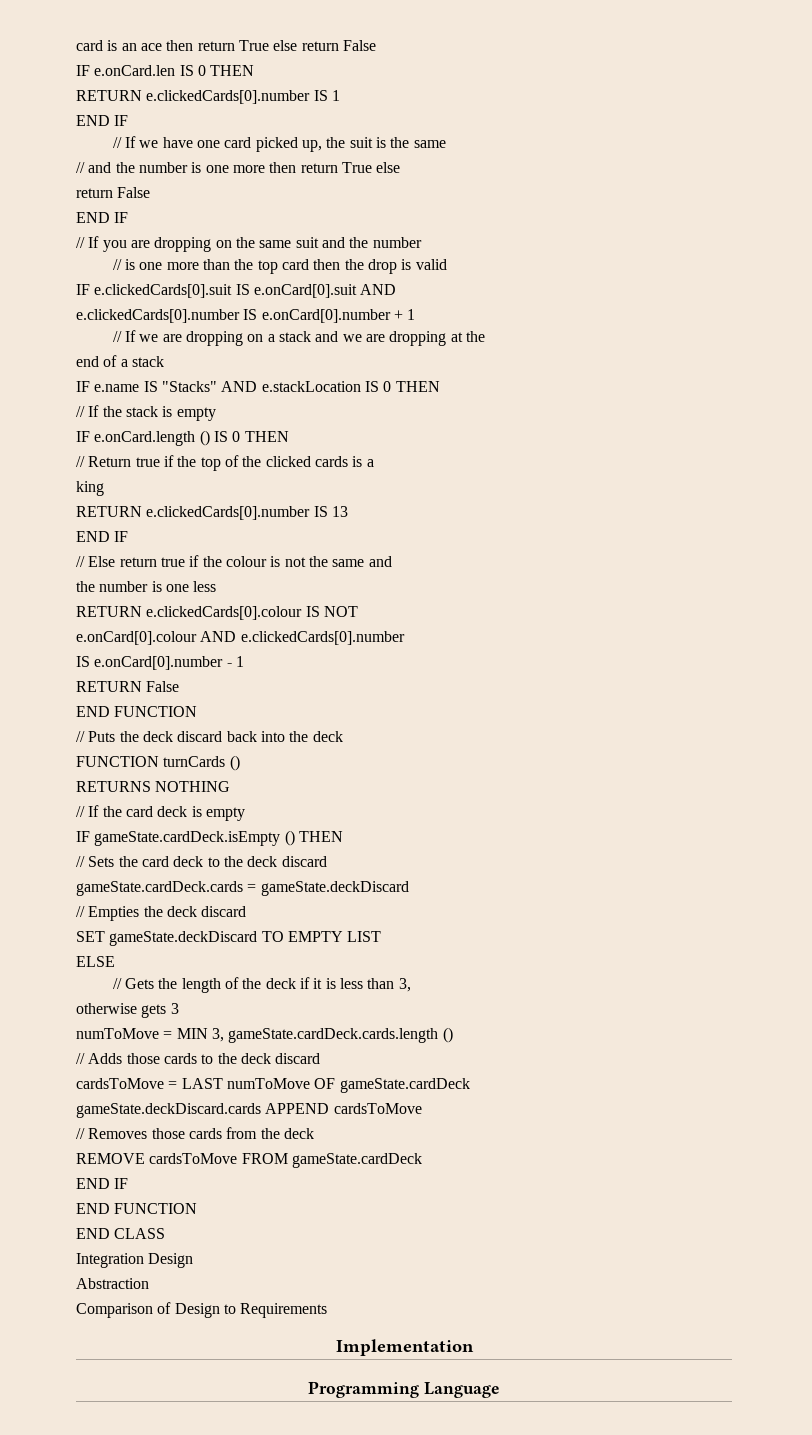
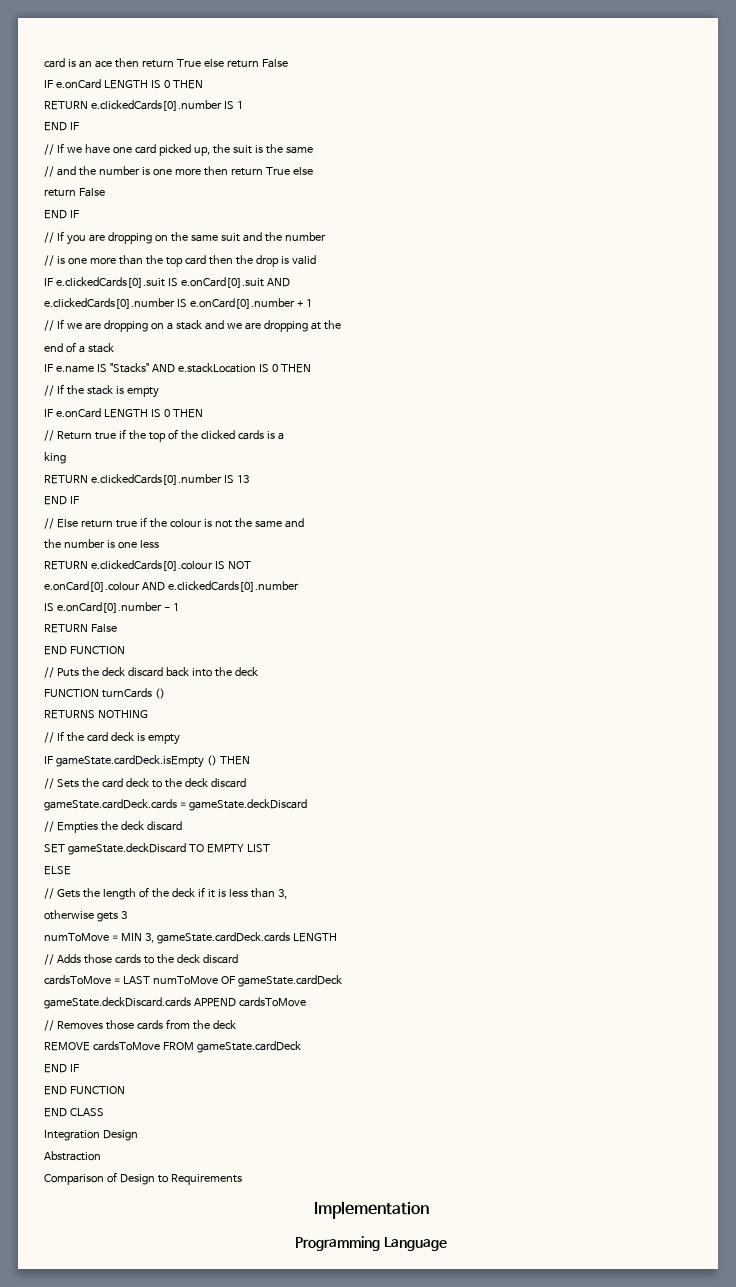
  card is an ace then return True else return False
- IF e.onCard.len IS 0 THEN
+ IF e.onCard LENGTH IS 0 THEN
  // If the stack is empty
- IF e.onCard.length () IS 0 THEN
+ IF e.onCard LENGTH IS 0 THEN
- numToMove = MIN 3, gameState.cardDeck.cards.length ()
+ numToMove = MIN 3, gameState.cardDeck.cards LENGTH

